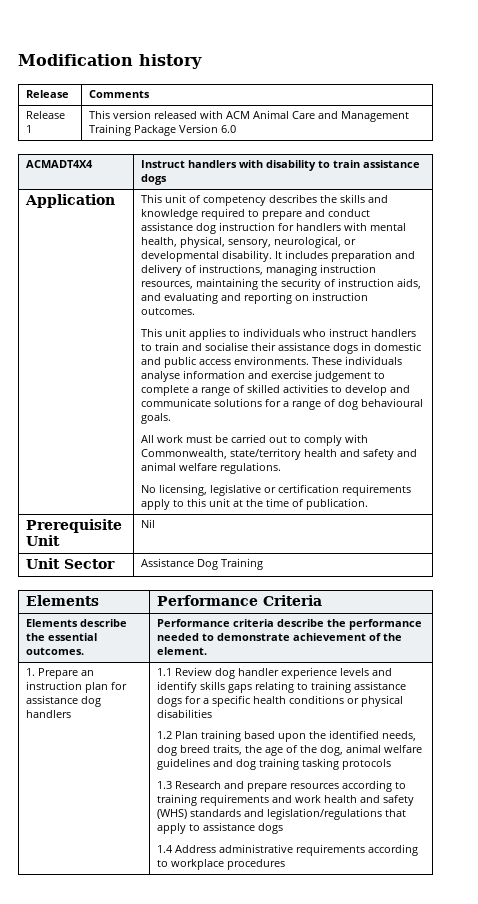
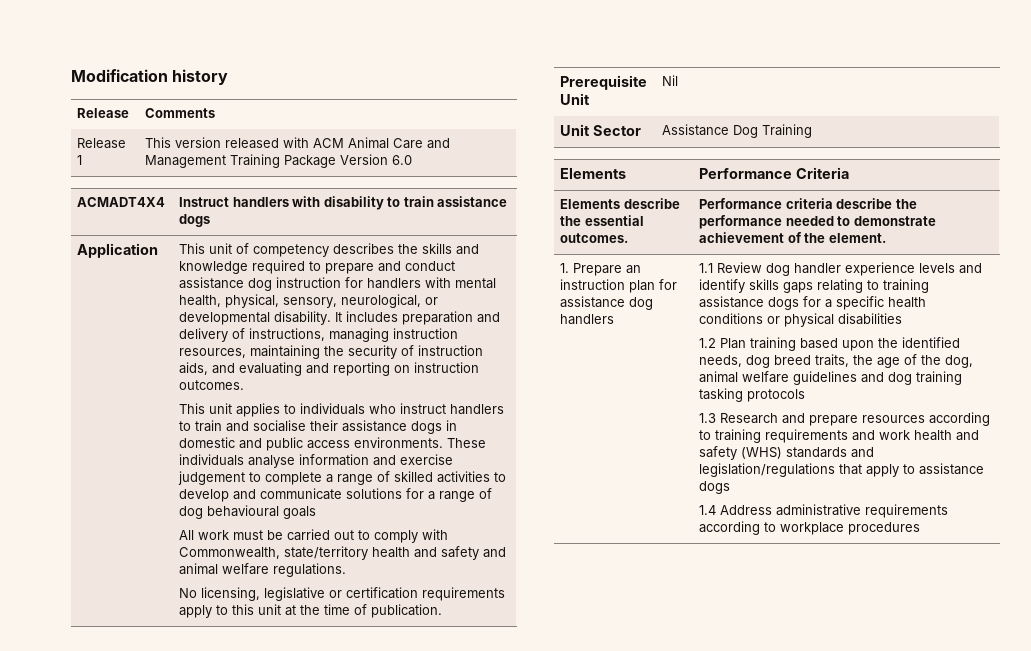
- These individuals analyse information and exercise judgement to complete a range of skilled activities to develop and communicate solutions for a range of dog behavioural goals.
+ These individuals analyse information and exercise judgement to complete a range of skilled activities to develop and communicate solutions for a range of dog behavioural goals

